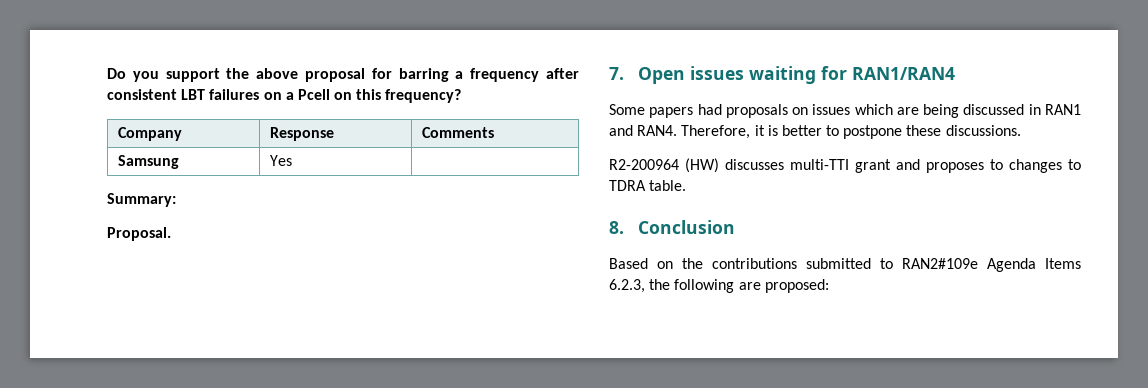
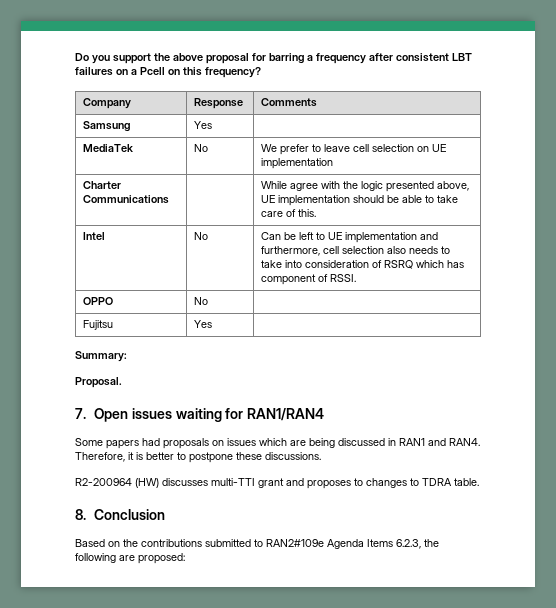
+ MediaTek | No | We prefer to leave cell selection on UE implementation
+ Charter Communications | | While agree with the logic presented above, UE implementation should be able to take care of this.
+ Intel | No | Can be left to UE implementation and furthermore, cell selection also needs to take into consideration of RSRQ which has component of RSSI.
+ OPPO | No |
+ Fujitsu | Yes |

